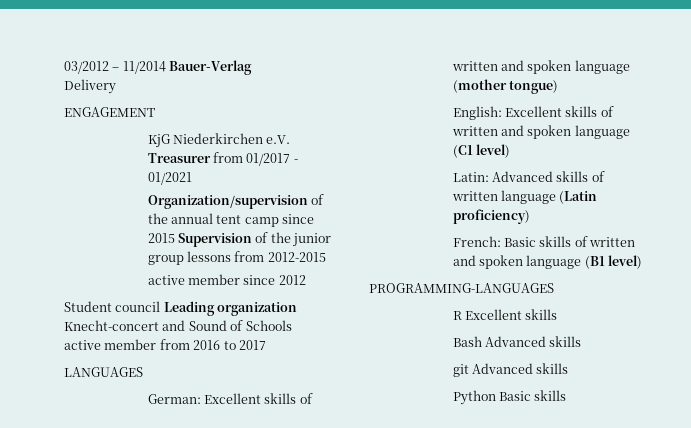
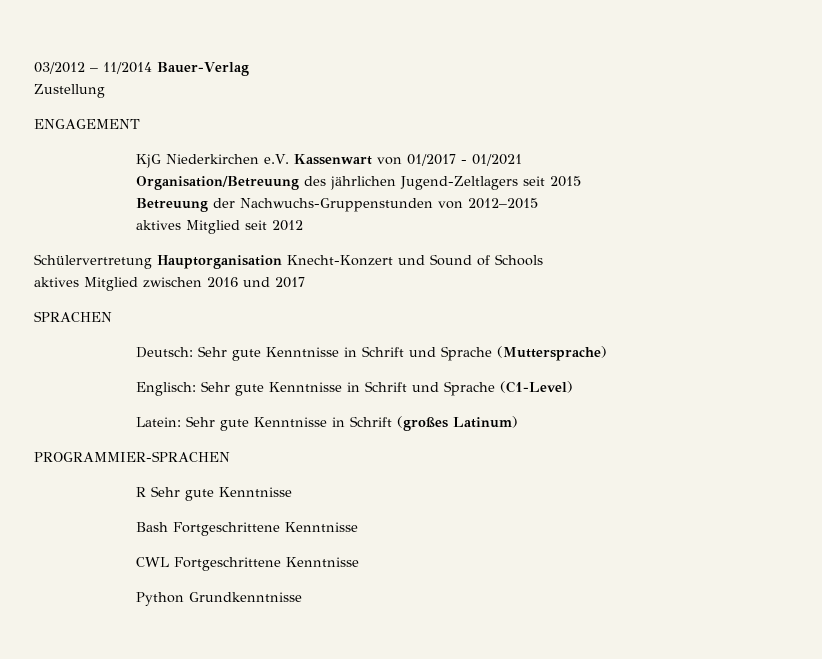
- Delivery
+ Zustellung
- KjG Niederkirchen e.V. Treasurer from 01/2017 - 01/2021
+ KjG Niederkirchen e.V. Kassenwart von 01/2017 - 01/2021
- Organization/supervision of the annual tent camp since 2015 Supervision of the junior group lessons from 2012-2015
- active member since 2012
- Student council Leading organization Knecht-concert and Sound of Schools
- active member from 2016 to 2017
- LANGUAGES
- German: Excellent skills of written and spoken language (mother tongue)
- English: Excellent skills of written and spoken language (C1 level)
- Latin: Advanced skills of written language (Latin proficiency)
- French: Basic skills of written and spoken language (B1 level)
- PROGRAMMING-LANGUAGES
- R Excellent skills
- Bash Advanced skills
- git Advanced skills
+ Organisation/Betreuung des jährlichen Jugend-Zeltlagers seit 2015
+ Betreuung der Nachwuchs-Gruppenstunden von 2012–2015
+ aktives Mitglied seit 2012
+ Schülervertretung Hauptorganisation Knecht-Konzert und Sound of Schools
+ aktives Mitglied zwischen 2016 und 2017
+ SPRACHEN
+ Deutsch: Sehr gute Kenntnisse in Schrift und Sprache (Muttersprache)
+ Englisch: Sehr gute Kenntnisse in Schrift und Sprache (C1-Level)
+ Latein: Sehr gute Kenntnisse in Schrift (großes Latinum)
+ PROGRAMMIER-SPRACHEN
+ R Sehr gute Kenntnisse
+ Bash Fortgeschrittene Kenntnisse
+ CWL Fortgeschrittene Kenntnisse
- Python Basic skills
+ Python Grundkenntnisse

